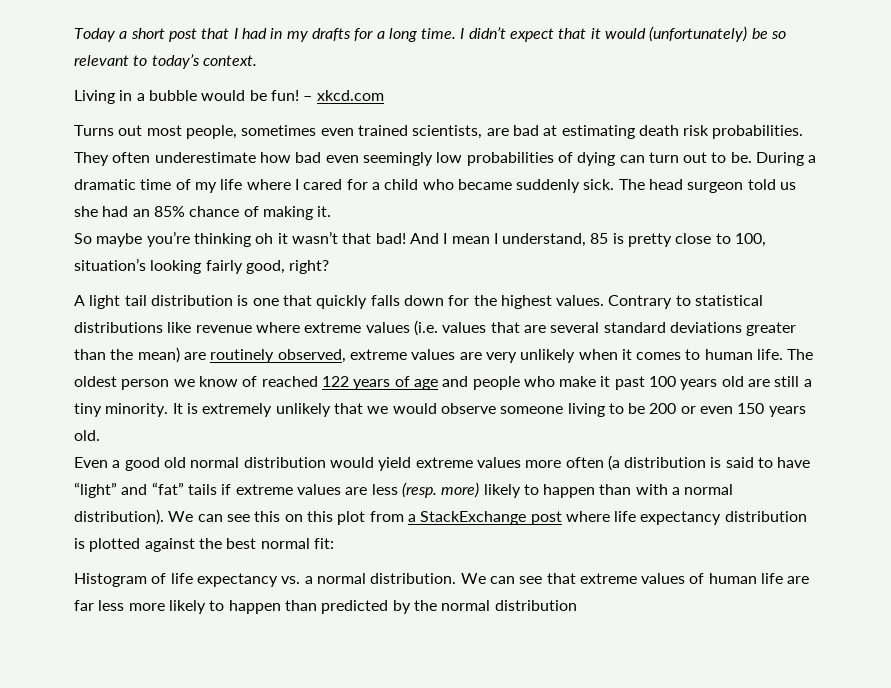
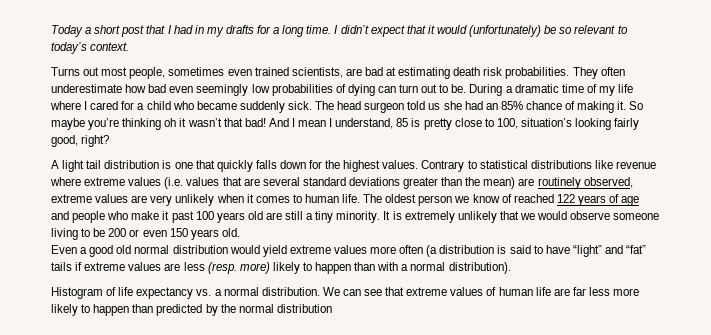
- Living in a bubble would be fun! – xkcd.com
- The head surgeon told us she had an 85% chance of making it.
- So maybe you’re thinking oh it wasn’t that bad!
+ The head surgeon told us she had an 85% chance of making it. So maybe you’re thinking oh it wasn’t that bad!
- We can see this on this plot from a StackExchange post where life expectancy distribution is plotted against the best normal fit:

